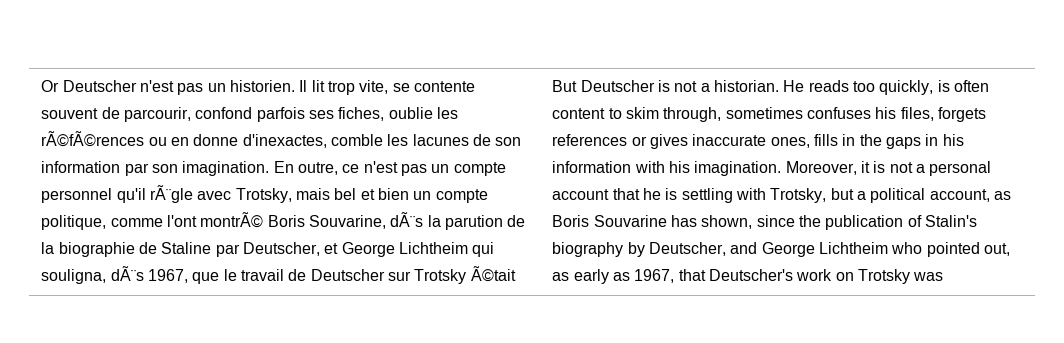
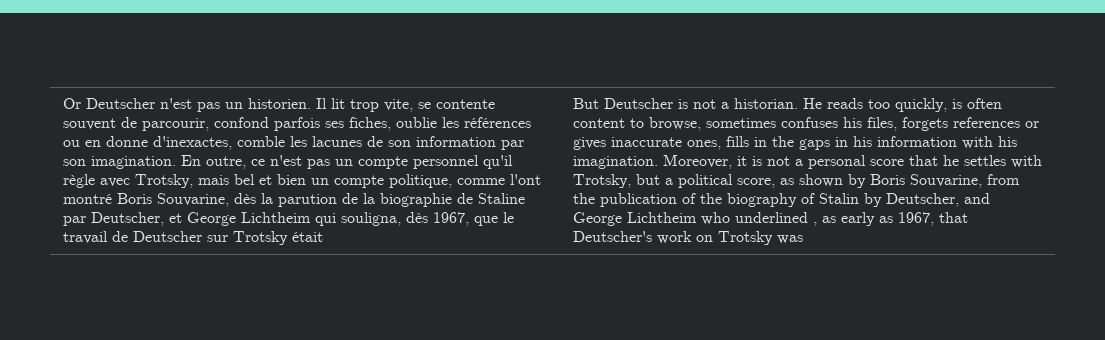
- Il lit trop vite, se contente souvent de parcourir, confond parfois ses fiches, oublie les rÃ©fÃ©rences ou en donne d'inexactes, comble les lacunes de son information par son imagination.
+ Il lit trop vite, se contente souvent de parcourir, confond parfois ses fiches, oublie les références ou en donne d'inexactes, comble les lacunes de son information par son imagination.
- En outre, ce n'est pas un compte personnel qu'il rÃ¨gle avec Trotsky, mais bel et bien un compte politique, comme l'ont montrÃ© Boris Souvarine, dÃ¨s la parution de la biographie de Staline par Deutscher, et George Lichtheim qui souligna, dÃ¨s 1967, que le travail de Deutscher sur Trotsky Ã©tait
+ En outre, ce n'est pas un compte personnel qu'il règle avec Trotsky, mais bel et bien un compte politique, comme l'ont montré Boris Souvarine, dès la parution de la biographie de Staline par Deutscher, et George Lichtheim qui souligna, dès 1967, que le travail de Deutscher sur Trotsky était
- He reads too quickly, is often content to skim through, sometimes confuses his files, forgets references or gives inaccurate ones, fills in the gaps in his information with his imagination.
+ He reads too quickly, is often content to browse, sometimes confuses his files, forgets references or gives inaccurate ones, fills in the gaps in his information with his imagination.
- Moreover, it is not a personal account that he is settling with Trotsky, but a political account, as Boris Souvarine has shown, since the publication of Stalin's biography by Deutscher, and George Lichtheim who pointed out, as early as 1967, that Deutscher's work on Trotsky was
+ Moreover, it is not a personal score that he settles with Trotsky, but a political score, as shown by Boris Souvarine, from the publication of the biography of Stalin by Deutscher, and George Lichtheim who underlined , as early as 1967, that Deutscher's work on Trotsky was

